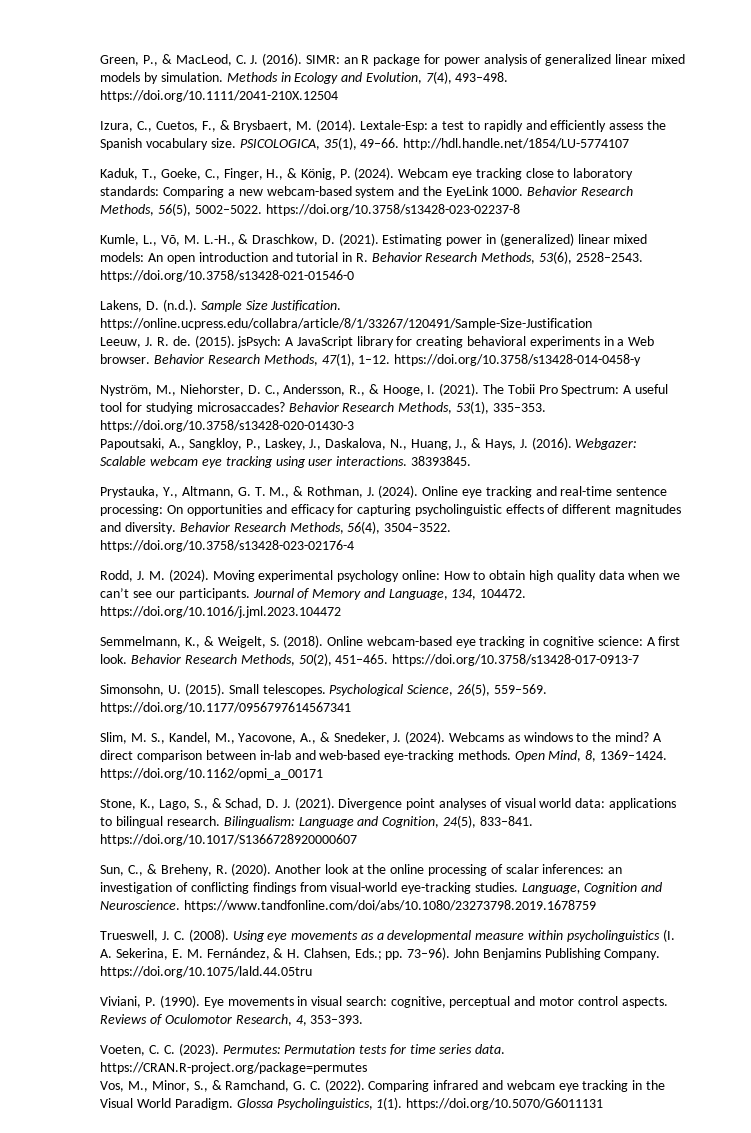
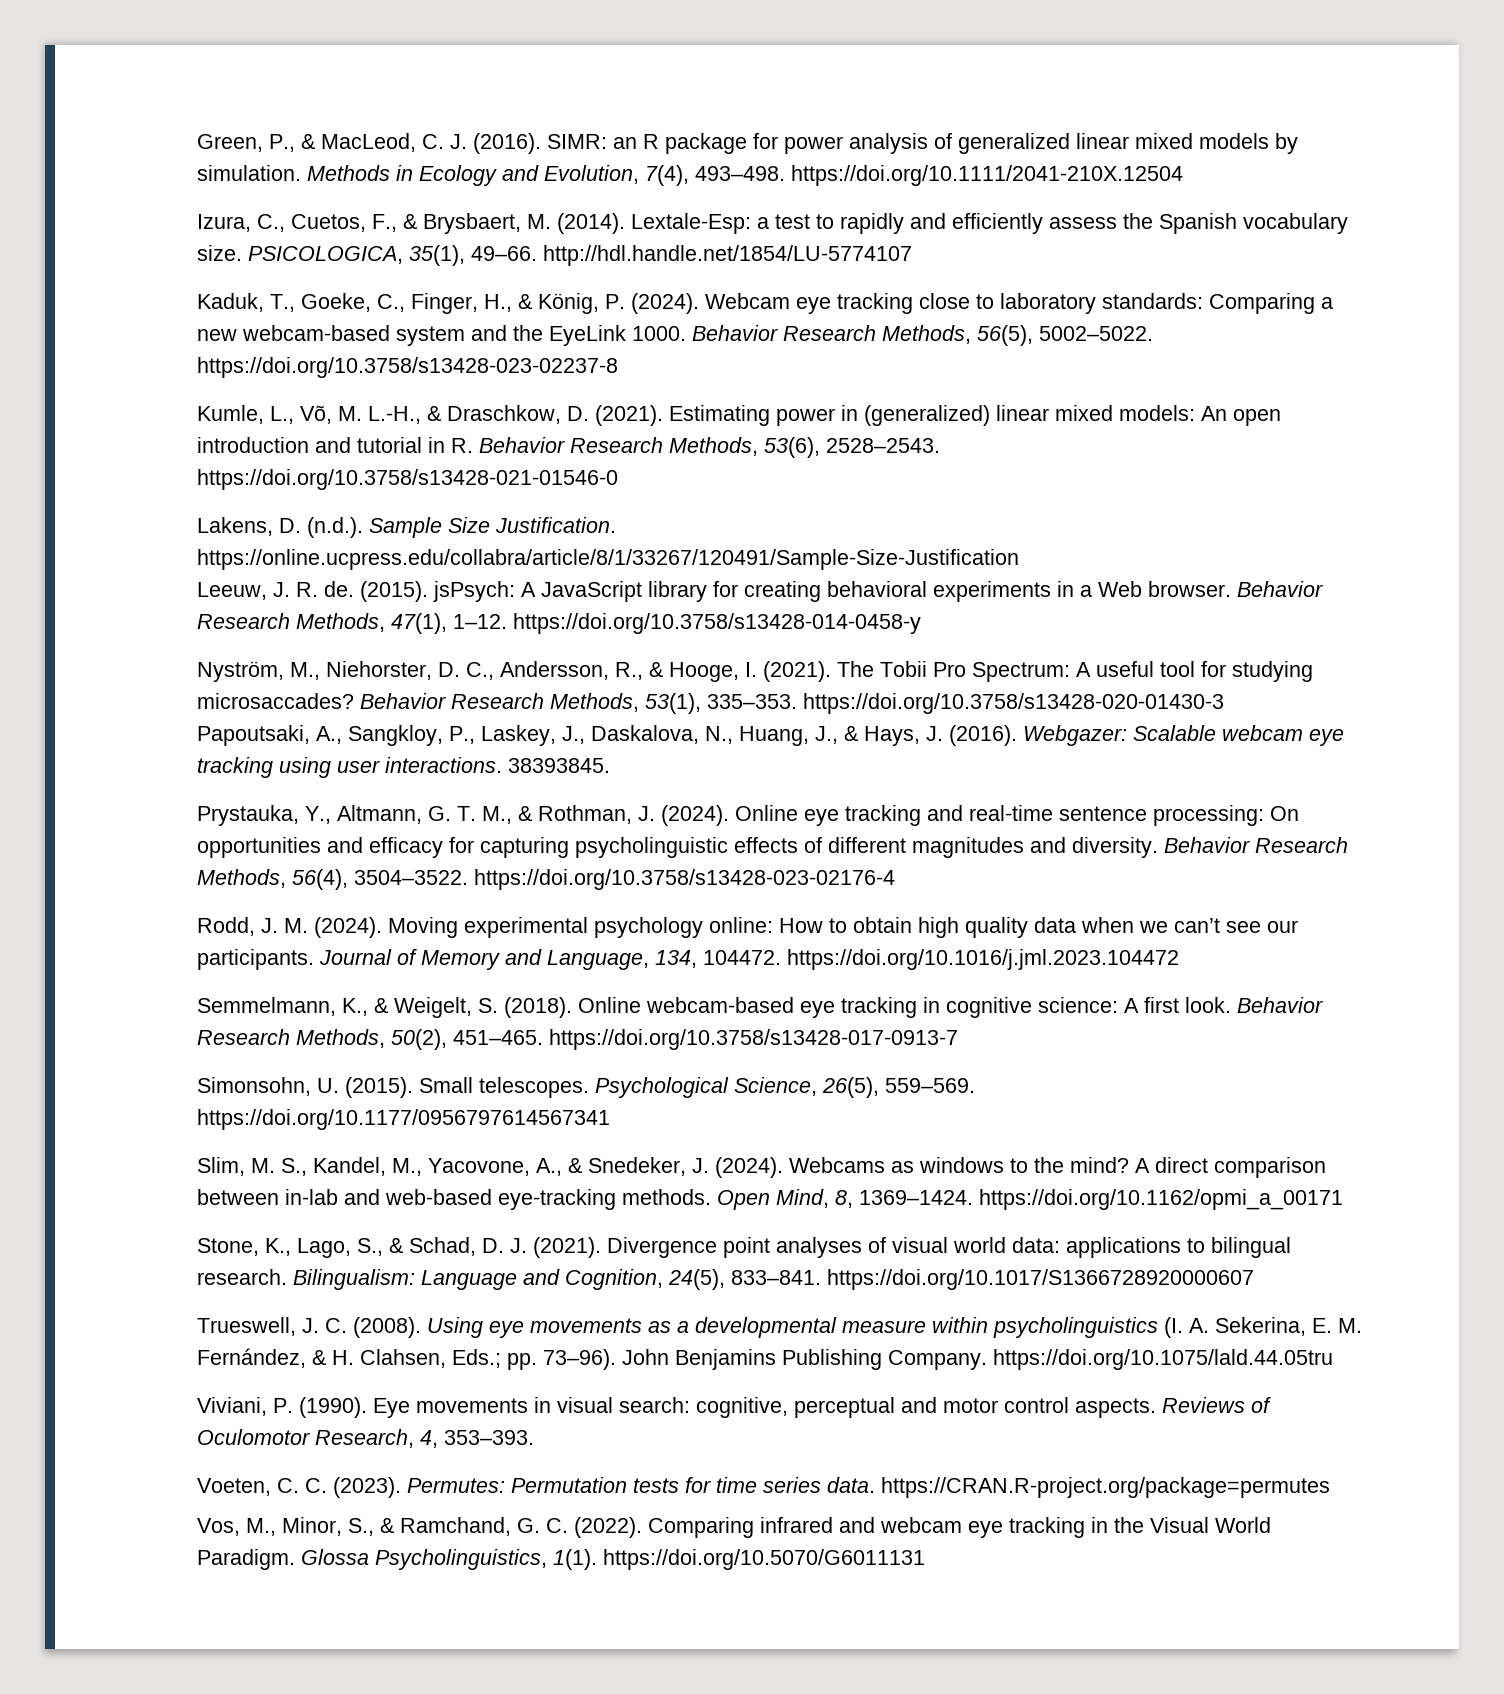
- Sun, C., & Breheny, R. (2020). Another look at the online processing of scalar inferences: an investigation of conflicting findings from visual-world eye-tracking studies. Language, Cognition and Neuroscience. https://www.tandfonline.com/doi/abs/10.1080/23273798.2019.1678759

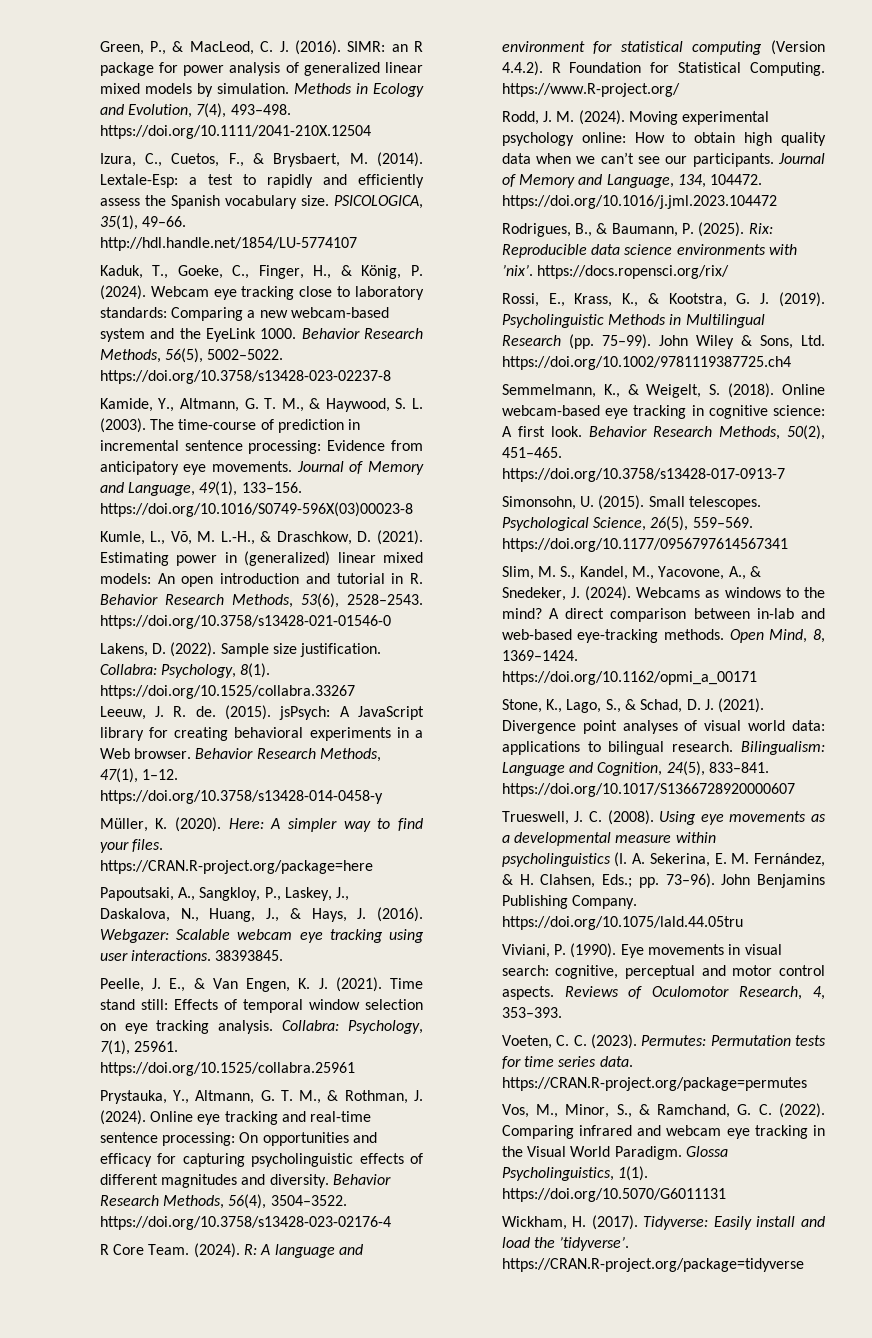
+ Kamide, Y., Altmann, G. T. M., & Haywood, S. L. (2003). The time-course of prediction in incremental sentence processing: Evidence from anticipatory eye movements. Journal of Memory and Language, 49(1), 133–156. https://doi.org/10.1016/S0749-596X(03)00023-8
- Lakens, D. (n.d.). Sample Size Justification. https://online.ucpress.edu/collabra/article/8/1/33267/120491/Sample-Size-Justification
+ Lakens, D. (2022). Sample size justification. Collabra: Psychology, 8(1). https://doi.org/10.1525/collabra.33267
- Nyström, M., Niehorster, D. C., Andersson, R., & Hooge, I. (2021). The Tobii Pro Spectrum: A useful tool for studying microsaccades? Behavior Research Methods, 53(1), 335–353. https://doi.org/10.3758/s13428-020-01430-3
+ Müller, K. (2020). Here: A simpler way to find your files. https://CRAN.R-project.org/package=here
+ Peelle, J. E., & Van Engen, K. J. (2021). Time stand still: Effects of temporal window selection on eye tracking analysis. Collabra: Psychology, 7(1), 25961. https://doi.org/10.1525/collabra.25961
+ R Core Team. (2024). R: A language and environment for statistical computing (Version 4.4.2). R Foundation for Statistical Computing. https://www.R-project.org/
+ Rodrigues, B., & Baumann, P. (2025). Rix: Reproducible data science environments with ’nix’. https://docs.ropensci.org/rix/
+ Rossi, E., Krass, K., & Kootstra, G. J. (2019). Psycholinguistic Methods in Multilingual Research (pp. 75–99). John Wiley & Sons, Ltd. https://doi.org/10.1002/9781119387725.ch4
+ Wickham, H. (2017). Tidyverse: Easily install and load the ’tidyverse’. https://CRAN.R-project.org/package=tidyverse

